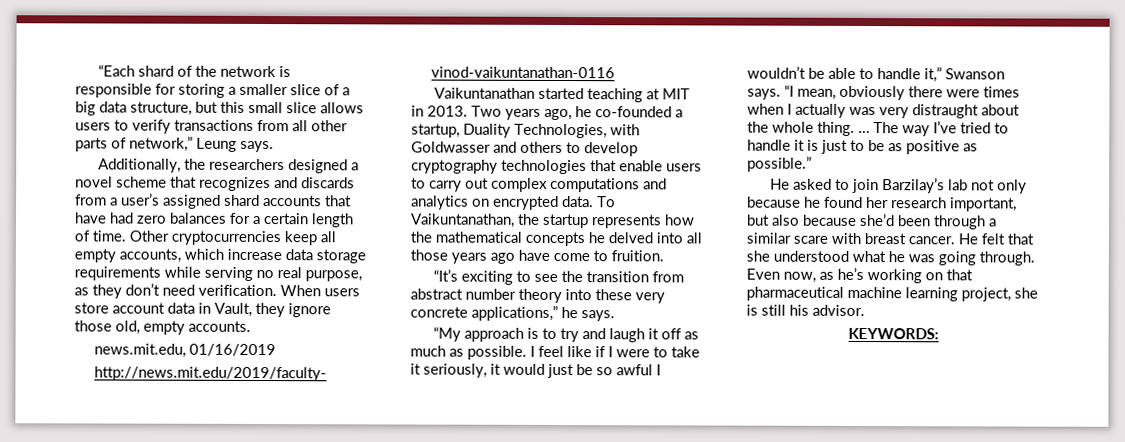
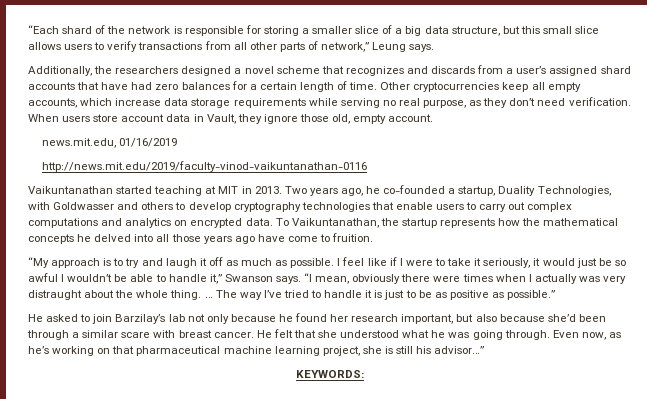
- When users store account data in Vault, they ignore those old, empty accounts.
+ When users store account data in Vault, they ignore those old, empty account.
- “It’s exciting to see the transition from abstract number theory into these very concrete applications,” he says.
- Even now, as he’s working on that pharmaceutical machine learning project, she is still his advisor.
+ Even now, as he’s working on that pharmaceutical machine learning project, she is still his advisor…”

